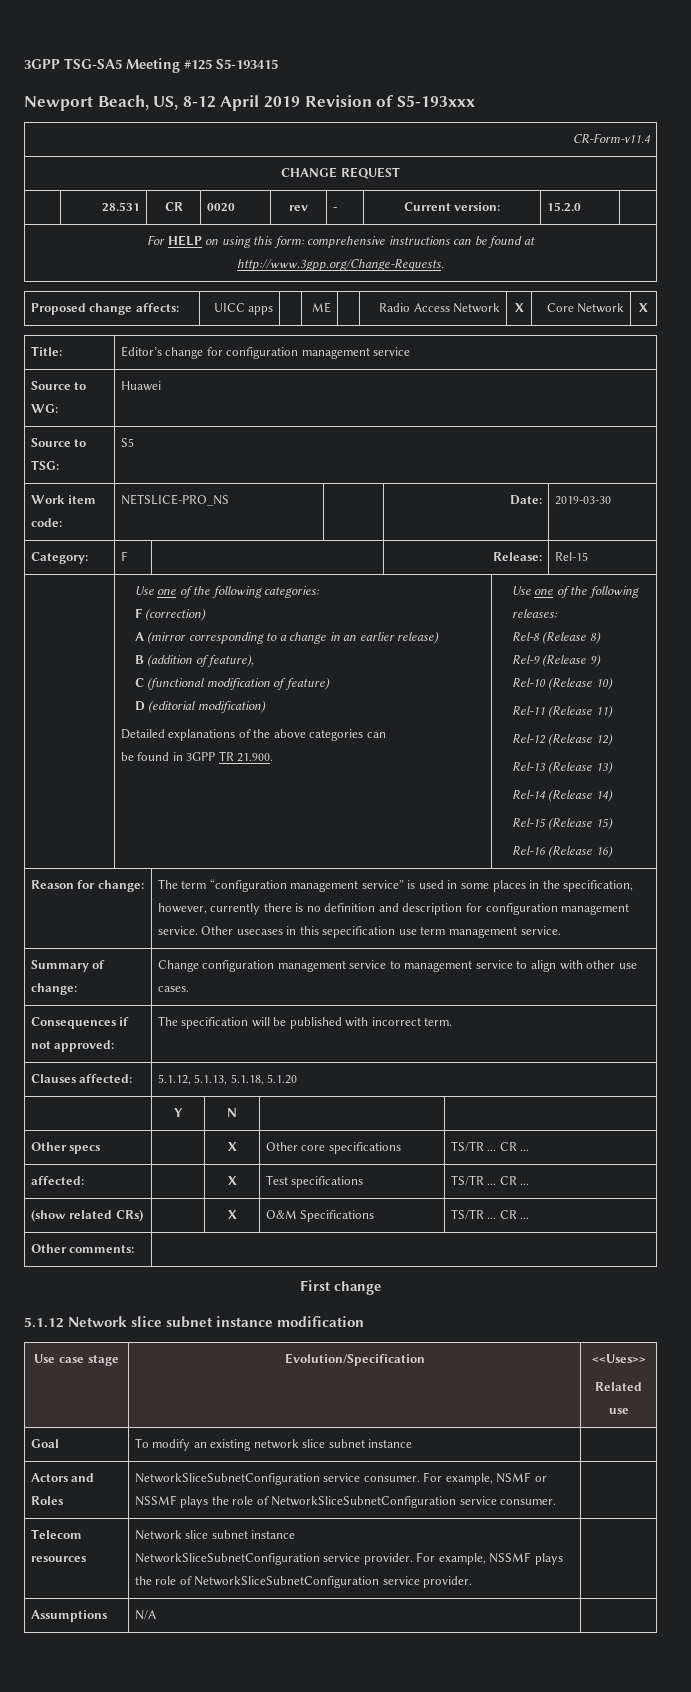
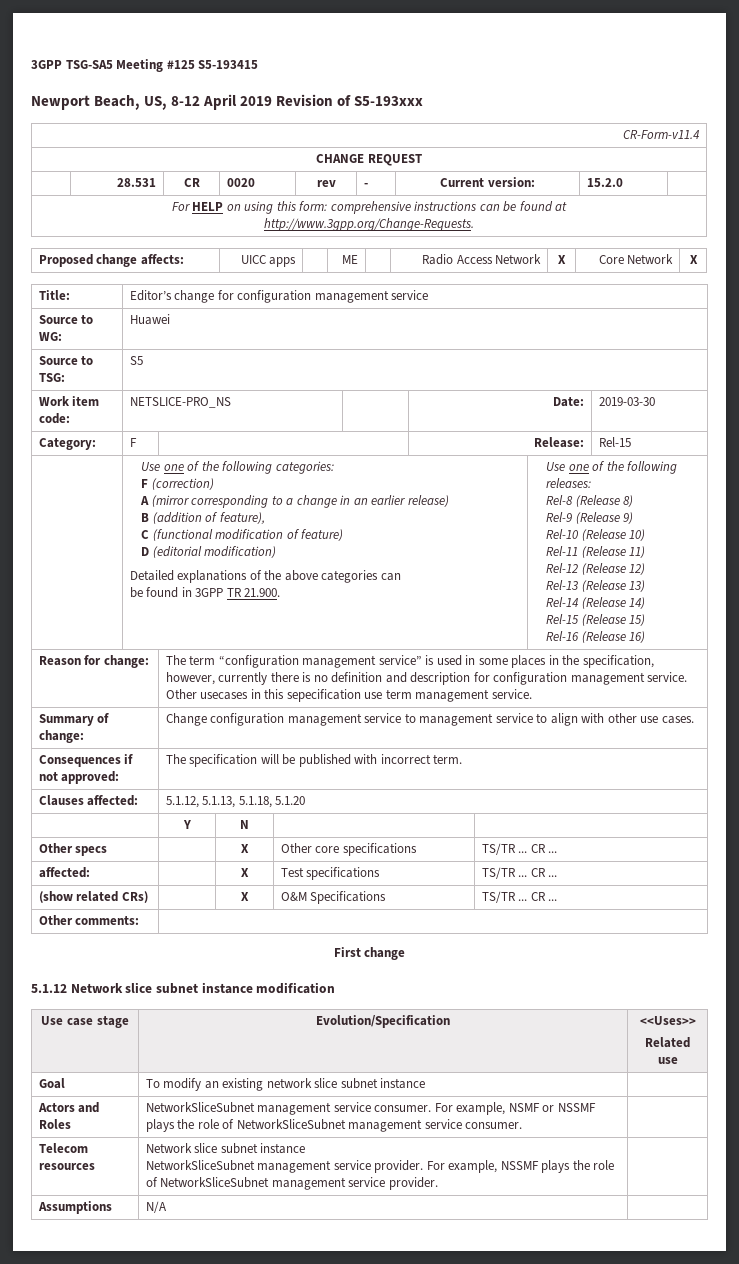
- Actors and Roles | NetworkSliceSubnetConfiguration service consumer. For example, NSMF or NSSMF plays the role of NetworkSliceSubnetConfiguration service consumer. |
+ Actors and Roles | NetworkSliceSubnet management service consumer. For example, NSMF or NSSMF plays the role of NetworkSliceSubnet management service consumer. |
  Telecom resources | Network slice subnet instance
- NetworkSliceSubnetConfiguration service provider. For example, NSSMF plays the role of NetworkSliceSubnetConfiguration service provider. |
+ NetworkSliceSubnet management service provider. For example, NSSMF plays the role of NetworkSliceSubnet management service provider. |

